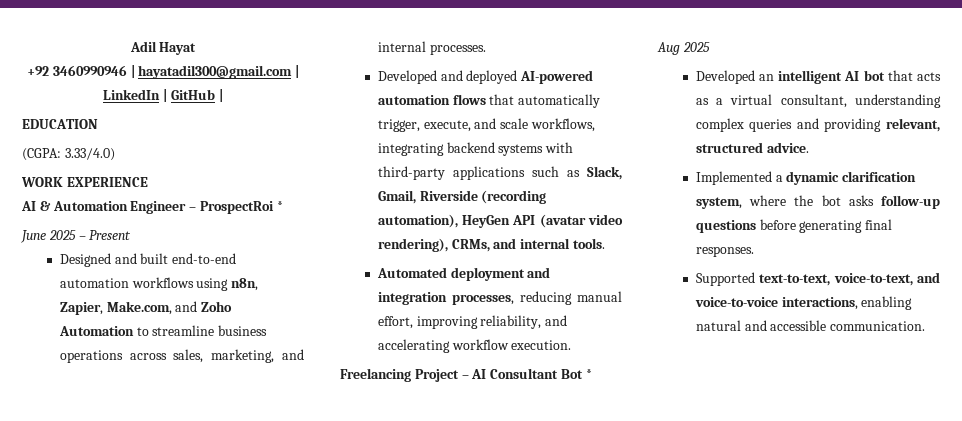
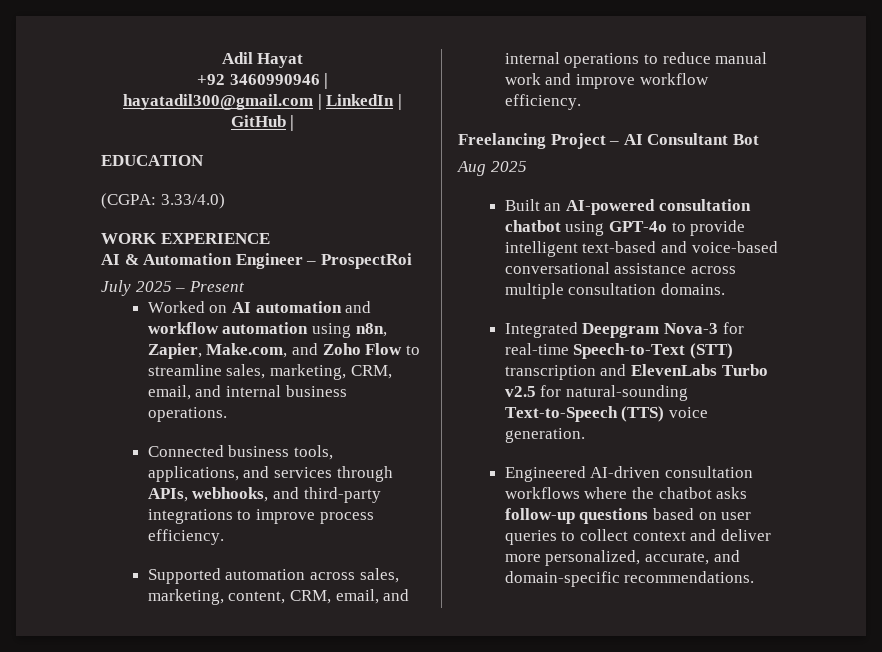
- AI & Automation Engineer – ProspectRoi *
- June 2025 – Present
+ AI & Automation Engineer – ProspectRoi
+ July 2025 – Present
- Designed and built end-to-end automation workflows using n8n, Zapier, Make.com, and Zoho Automation to streamline business operations across sales, marketing, and internal processes.
- Developed and deployed AI-powered automation flows that automatically trigger, execute, and scale workflows, integrating backend systems with third-party applications such as Slack, Gmail, Riverside (recording automation), HeyGen API (avatar video rendering), CRMs, and internal tools.
- Automated deployment and integration processes, reducing manual effort, improving reliability, and accelerating workflow execution.
+ Worked on AI automation and workflow automation using n8n, Zapier, Make.com, and Zoho Flow to streamline sales, marketing, CRM, email, and internal business operations.
+ Connected business tools, applications, and services through APIs, webhooks, and third-party integrations to improve process efficiency.
+ Supported automation across sales, marketing, content, CRM, email, and internal operations to reduce manual work and improve workflow efficiency.
- Freelancing Project – AI Consultant Bot *
+ Freelancing Project – AI Consultant Bot
- Developed an intelligent AI bot that acts as a virtual consultant, understanding complex queries and providing relevant, structured advice.
- Implemented a dynamic clarification system, where the bot asks follow-up questions before generating final responses.
- Supported text-to-text, voice-to-text, and voice-to-voice interactions, enabling natural and accessible communication.
+ Built an AI-powered consultation chatbot using GPT-4o to provide intelligent text-based and voice-based conversational assistance across multiple consultation domains.
+ Integrated Deepgram Nova-3 for real-time Speech-to-Text (STT) transcription and ElevenLabs Turbo v2.5 for natural-sounding Text-to-Speech (TTS) voice generation.
+ Engineered AI-driven consultation workflows where the chatbot asks follow-up questions based on user queries to collect context and deliver more personalized, accurate, and domain-specific recommendations.

